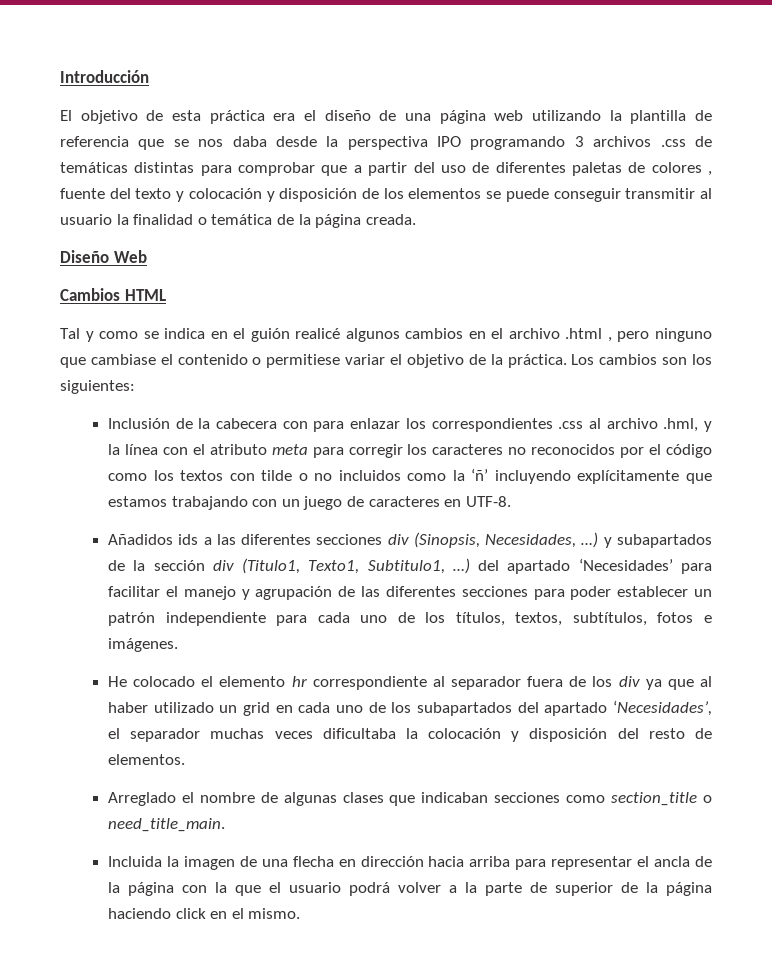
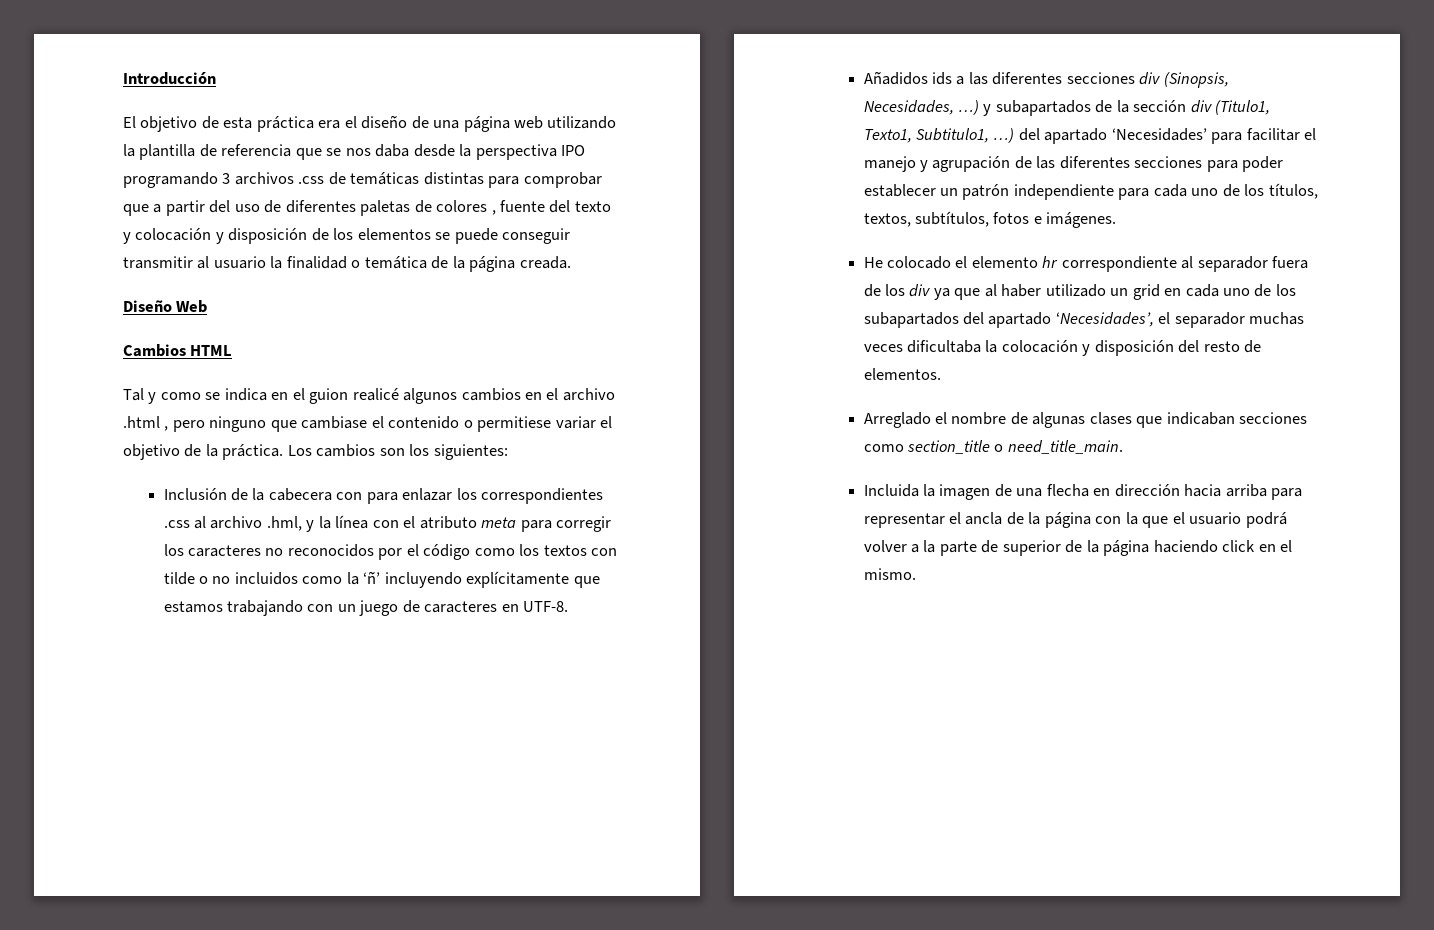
- Tal y como se indica en el guión realicé algunos cambios en el archivo .html , pero ninguno que cambiase el contenido o permitiese variar el objetivo de la práctica.
+ Tal y como se indica en el guion realicé algunos cambios en el archivo .html , pero ninguno que cambiase el contenido o permitiese variar el objetivo de la práctica.

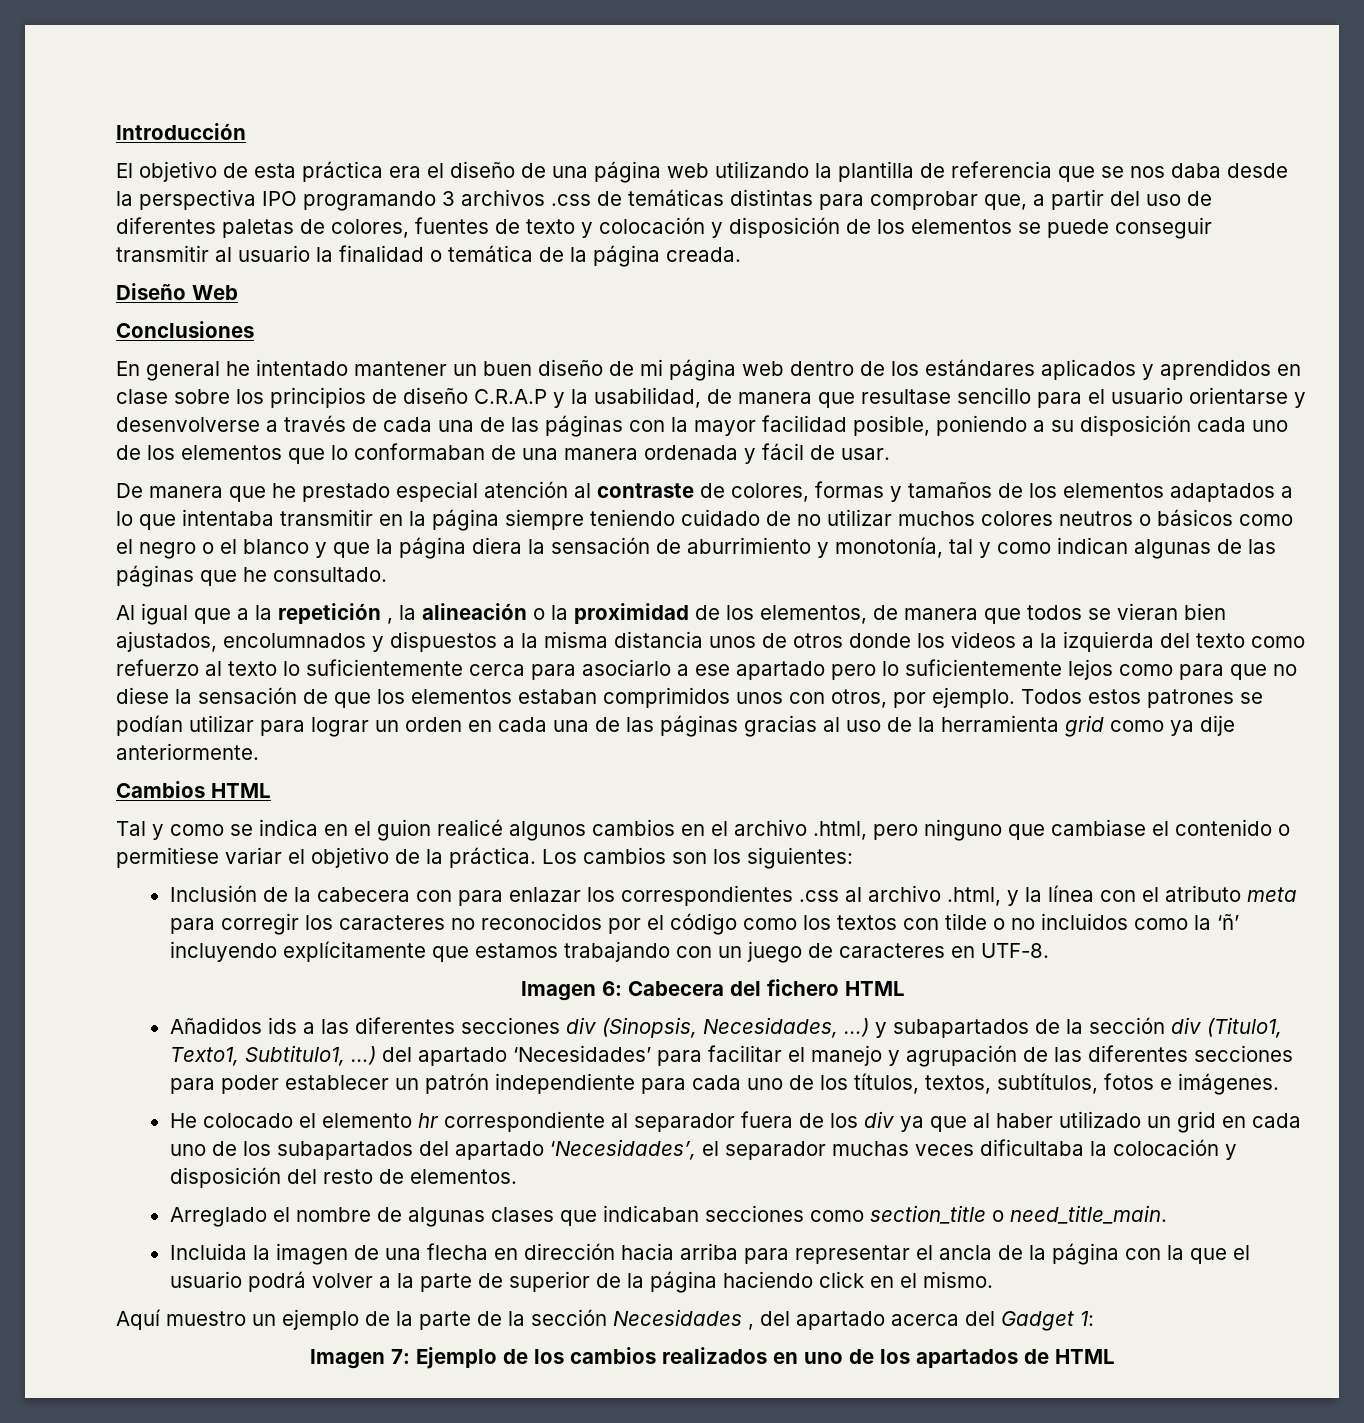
- El objetivo de esta práctica era el diseño de una página web utilizando la plantilla de referencia que se nos daba desde la perspectiva IPO programando 3 archivos .css de temáticas distintas para comprobar que a partir del uso de diferentes paletas de colores , fuente del texto y colocación y disposición de los elementos se puede conseguir transmitir al usuario la finalidad o temática de la página creada.
+ El objetivo de esta práctica era el diseño de una página web utilizando la plantilla de referencia que se nos daba desde la perspectiva IPO programando 3 archivos .css de temáticas distintas para comprobar que, a partir del uso de diferentes paletas de colores, fuentes de texto y colocación y disposición de los elementos se puede conseguir transmitir al usuario la finalidad o temática de la página creada.
+ Conclusiones
+ En general he intentado mantener un buen diseño de mi página web dentro de los estándares aplicados y aprendidos en clase sobre los principios de diseño C.R.A.P y la usabilidad, de manera que resultase sencillo para el usuario orientarse y desenvolverse a través de cada una de las páginas con la mayor facilidad posible, poniendo a su disposición cada uno de los elementos que lo conformaban de una manera ordenada y fácil de usar.
+ De manera que he prestado especial atención al contraste de colores, formas y tamaños de los elementos adaptados a lo que intentaba transmitir en la página siempre teniendo cuidado de no utilizar muchos colores neutros o básicos como el negro o el blanco y que la página diera la sensación de aburrimiento y monotonía, tal y como indican algunas de las páginas que he consultado.
+ Al igual que a la repetición , la alineación o la proximidad de los elementos, de manera que todos se vieran bien ajustados, encolumnados y dispuestos a la misma distancia unos de otros donde los videos a la izquierda del texto como refuerzo al texto lo suficientemente cerca para asociarlo a ese apartado pero lo suficientemente lejos como para que no diese la sensación de que los elementos estaban comprimidos unos con otros, por ejemplo. Todos estos patrones se podían utilizar para lograr un orden en cada una de las páginas gracias al uso de la herramienta grid como ya dije anteriormente.
- Tal y como se indica en el guion realicé algunos cambios en el archivo .html , pero ninguno que cambiase el contenido o permitiese variar el objetivo de la práctica.
+ Tal y como se indica en el guion realicé algunos cambios en el archivo .html, pero ninguno que cambiase el contenido o permitiese variar el objetivo de la práctica.
- Inclusión de la cabecera con para enlazar los correspondientes .css al archivo .hml, y la línea con el atributo meta para corregir los caracteres no reconocidos por el código como los textos con tilde o no incluidos como la ‘ñ’ incluyendo explícitamente que estamos trabajando con un juego de caracteres en UTF-8.
+ Inclusión de la cabecera con para enlazar los correspondientes .css al archivo .html, y la línea con el atributo meta para corregir los caracteres no reconocidos por el código como los textos con tilde o no incluidos como la ‘ñ’ incluyendo explícitamente que estamos trabajando con un juego de caracteres en UTF-8.
+ Imagen 6: Cabecera del fichero HTML
+ Aquí muestro un ejemplo de la parte de la sección Necesidades , del apartado acerca del Gadget 1:
+ Imagen 7: Ejemplo de los cambios realizados en uno de los apartados de HTML

